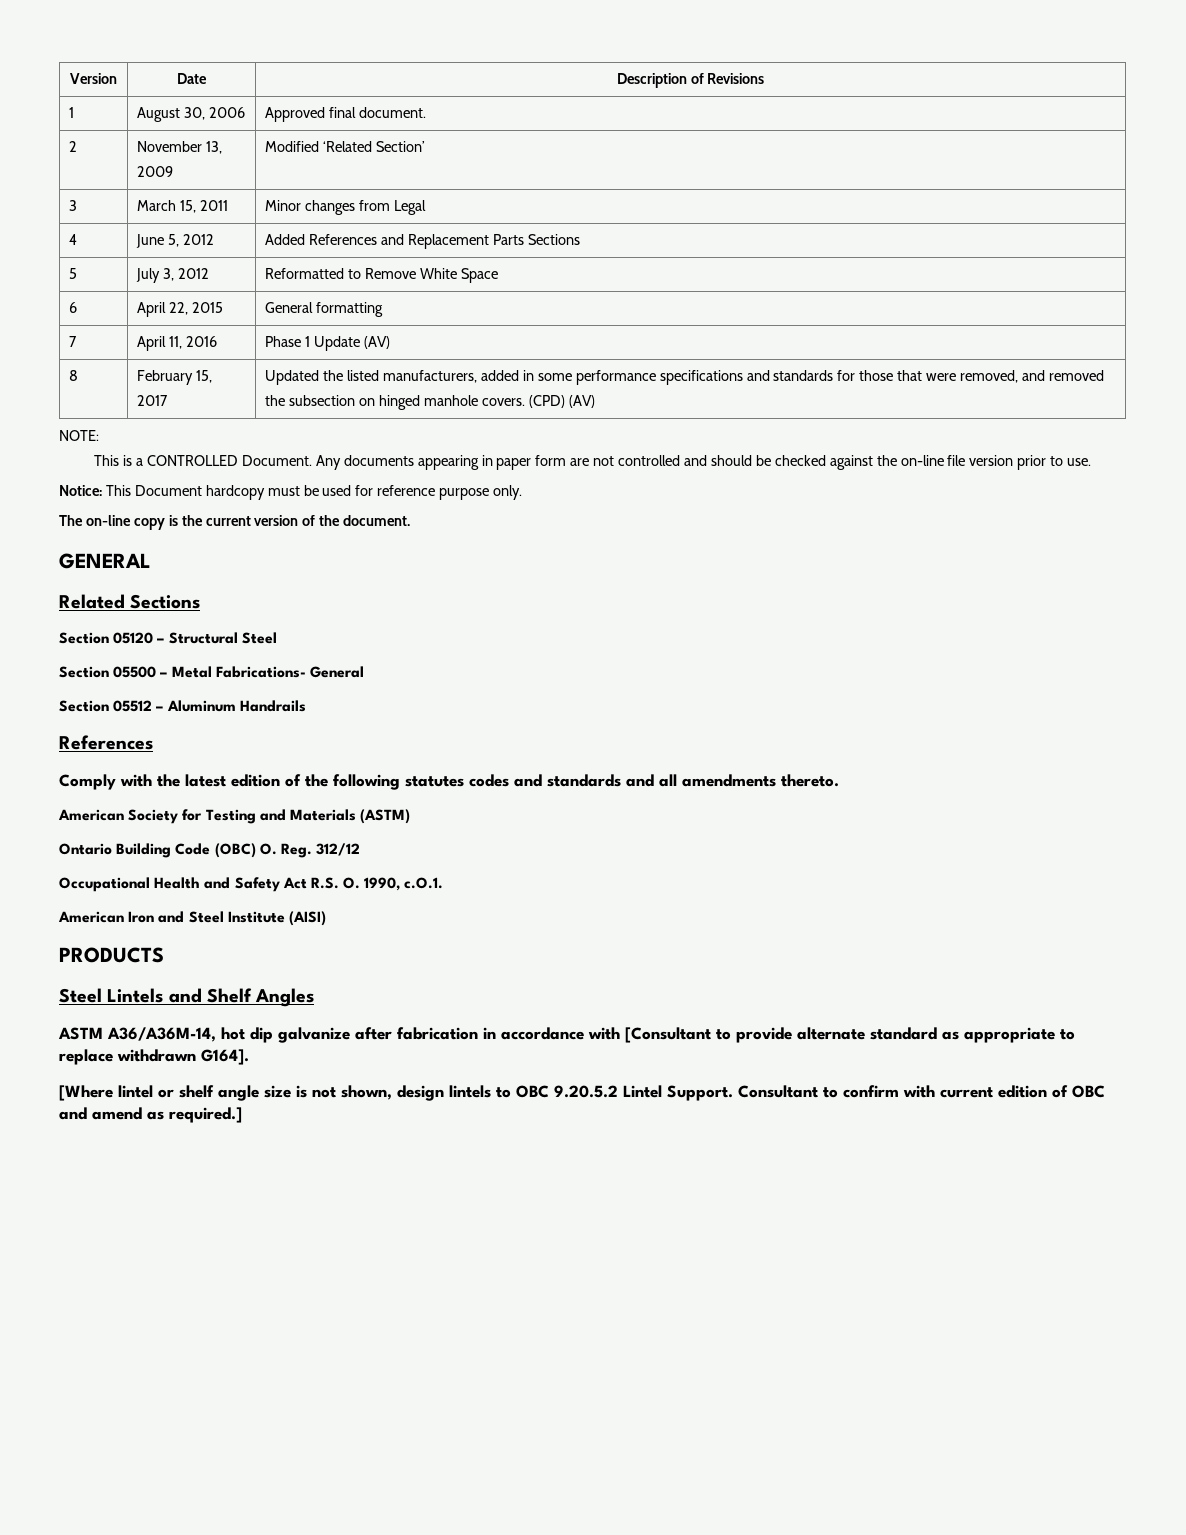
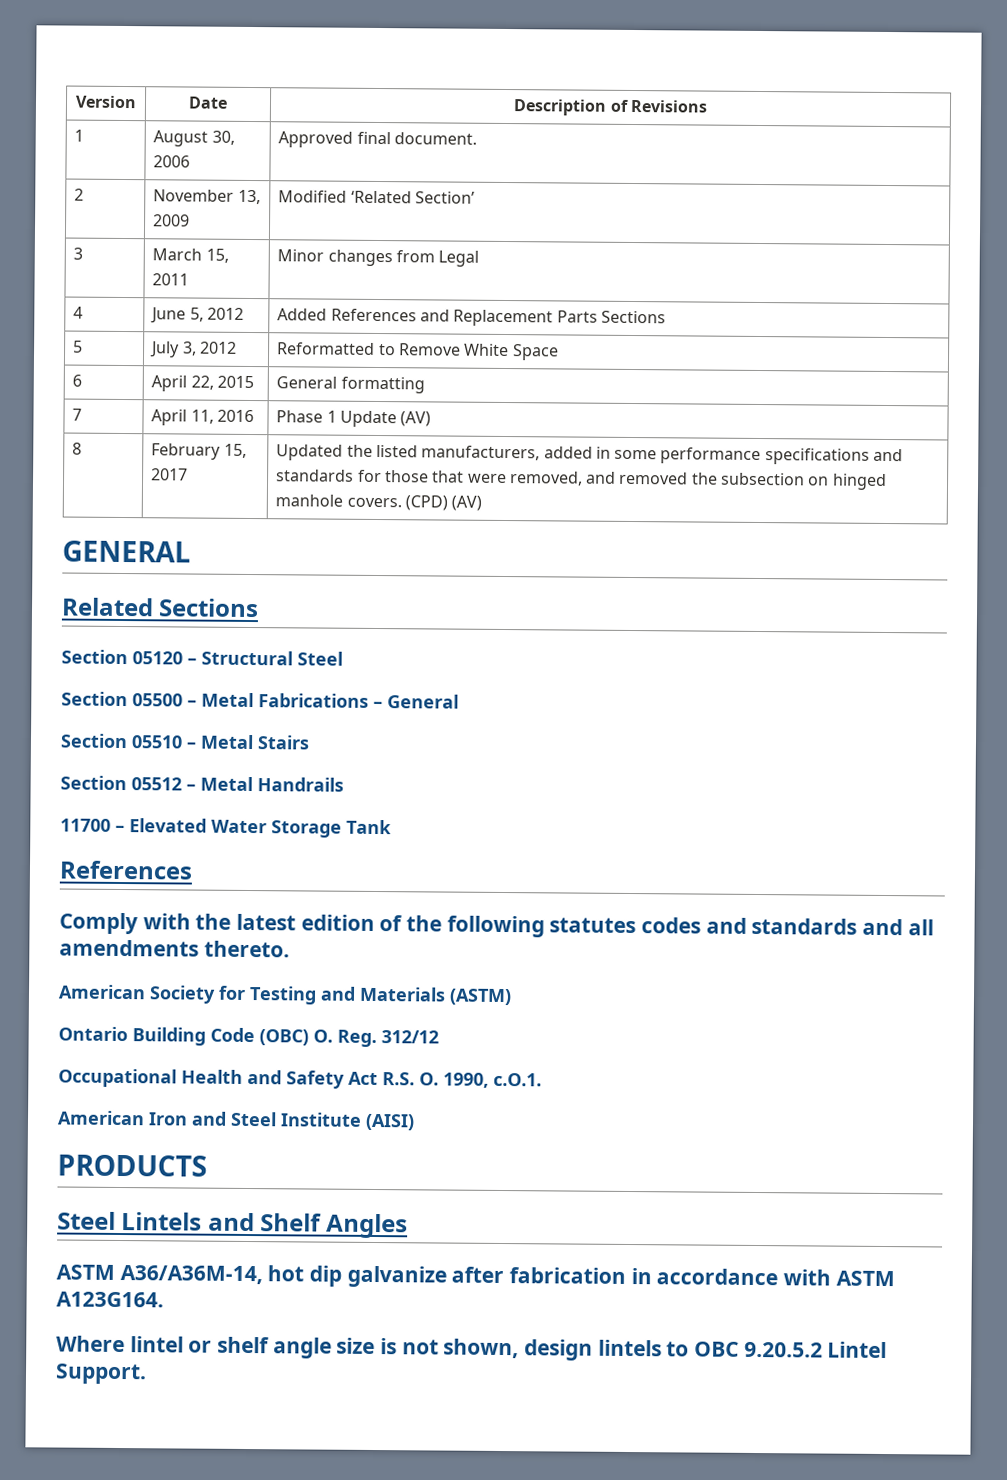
- NOTE:
- This is a CONTROLLED Document. Any documents appearing in paper form are not controlled and should be checked against the on-line file version prior to use.
- Notice: This Document hardcopy must be used for reference purpose only.
- The on-line copy is the current version of the document.
- Section 05500 – Metal Fabrications- General
+ Section 05500 – Metal Fabrications – General
+ Section 05510 – Metal Stairs
- Section 05512 – Aluminum Handrails
+ Section 05512 – Metal Handrails
+ 11700 – Elevated Water Storage Tank
- ASTM A36/A36M-14, hot dip galvanize after fabrication in accordance with [Consultant to provide alternate standard as appropriate to replace withdrawn G164].
- [Where lintel or shelf angle size is not shown, design lintels to OBC 9.20.5.2 Lintel Support. Consultant to confirm with current edition of OBC and amend as required.]
+ ASTM A36/A36M-14, hot dip galvanize after fabrication in accordance with ASTM A123G164.
+ Where lintel or shelf angle size is not shown, design lintels to OBC 9.20.5.2 Lintel Support.

